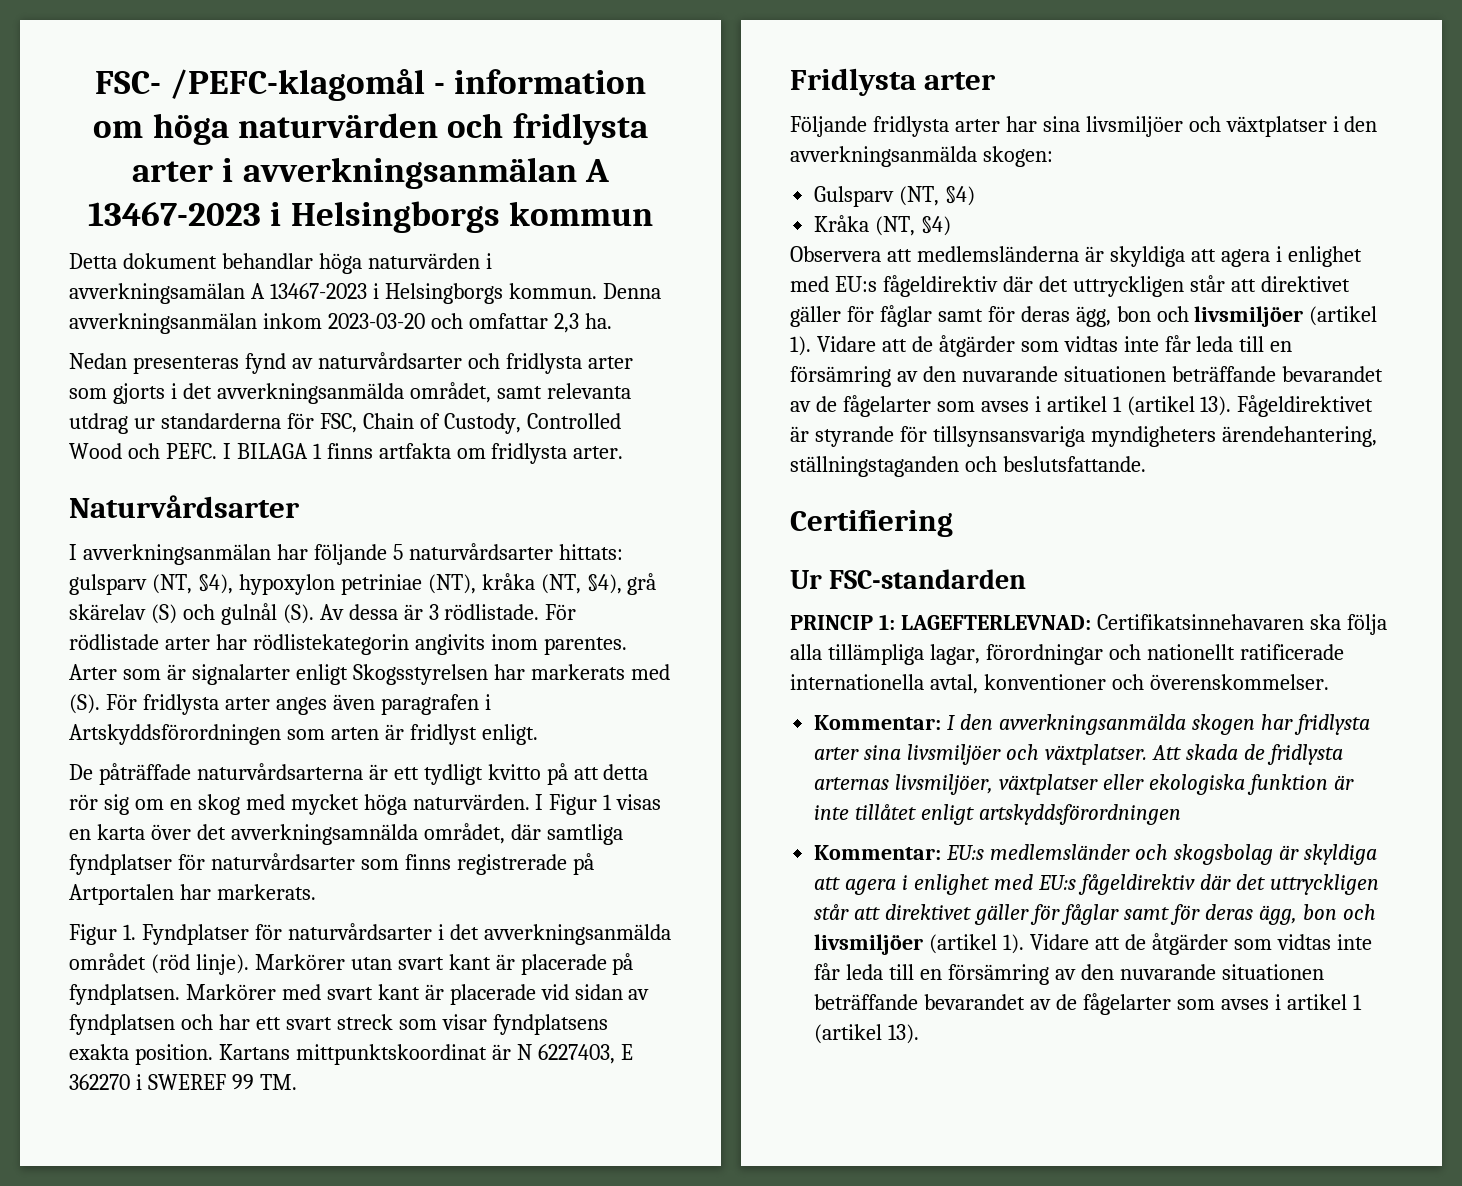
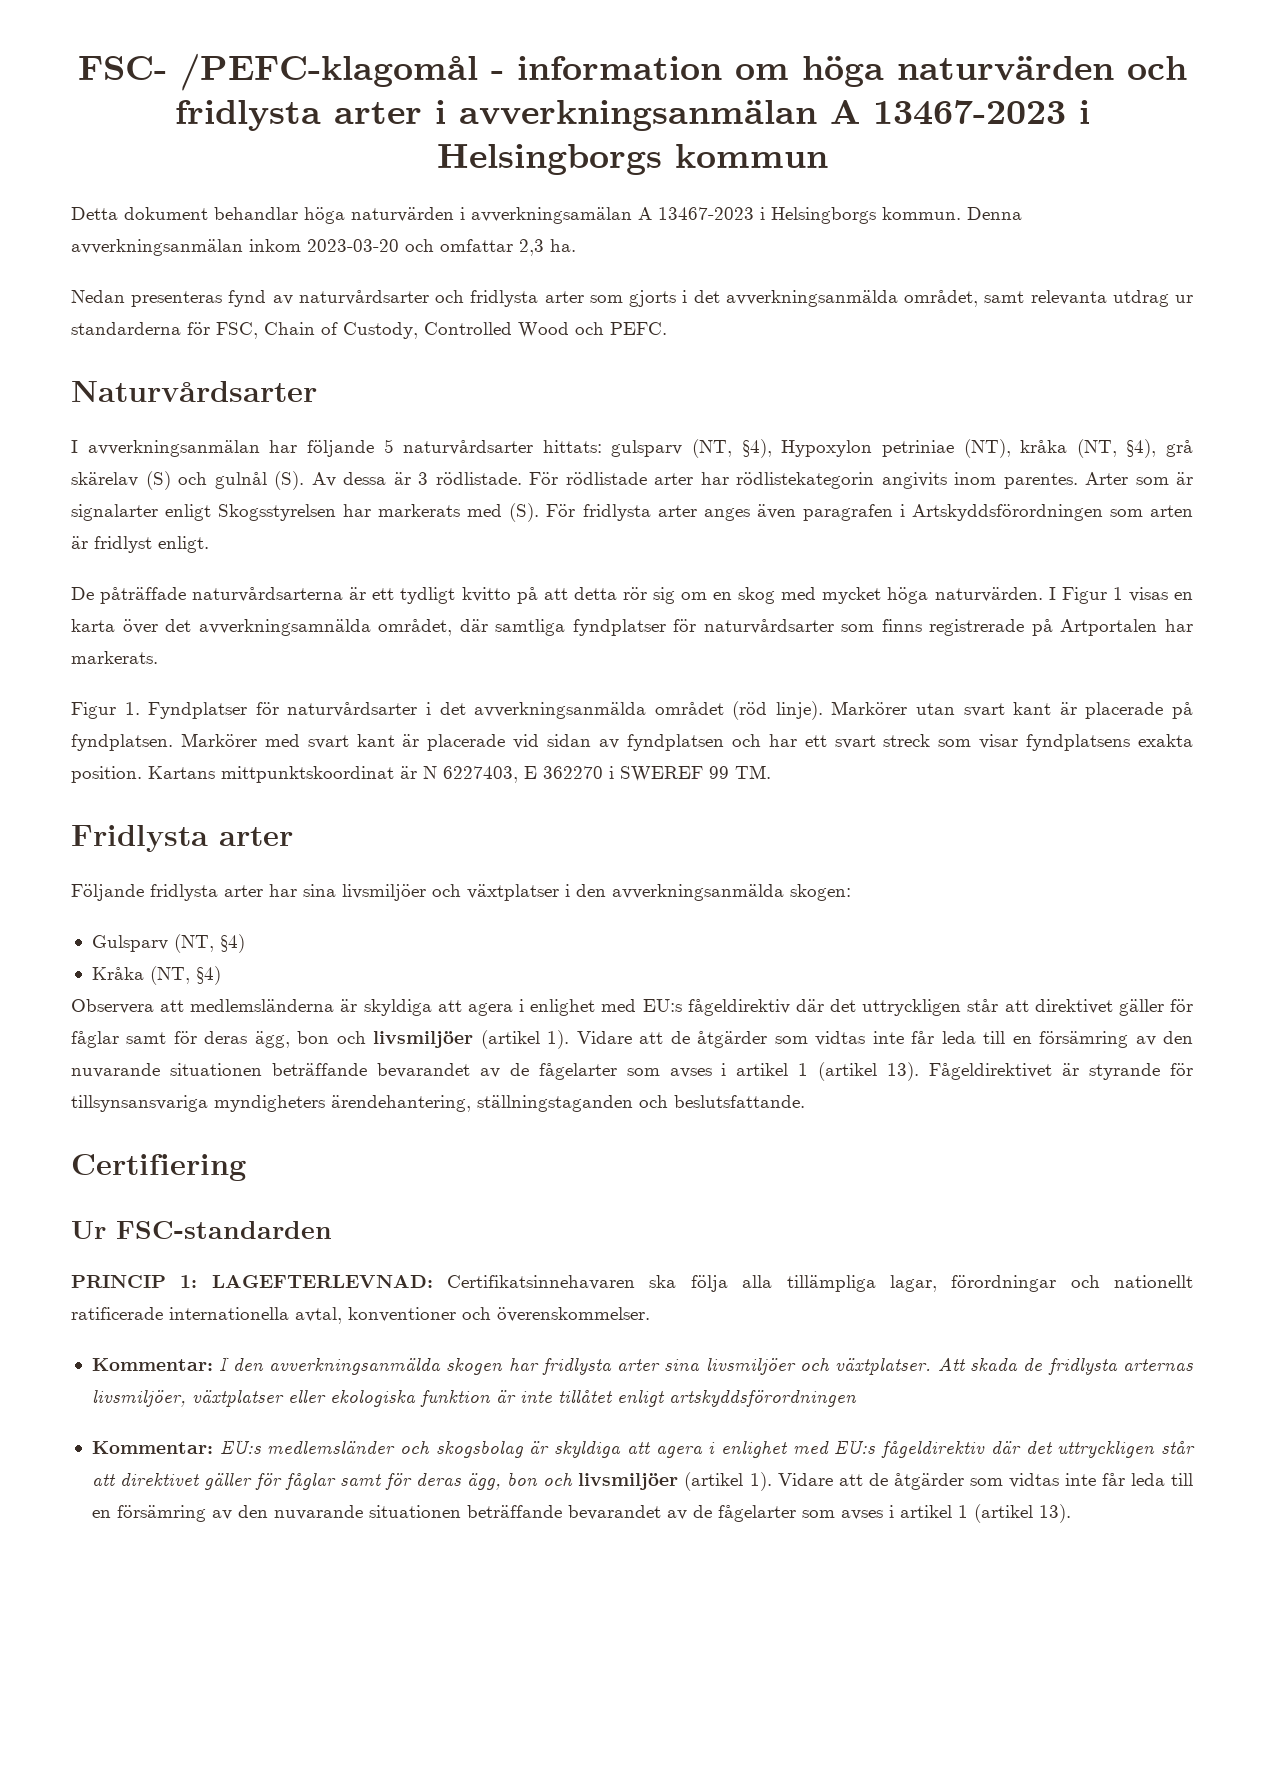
- I BILAGA 1 finns artfakta om fridlysta arter.
- I avverkningsanmälan har följande 5 naturvårdsarter hittats: gulsparv (NT, §4), hypoxylon petriniae (NT), kråka (NT, §4), grå skärelav (S) och gulnål (S). Av dessa är 3 rödlistade.
+ I avverkningsanmälan har följande 5 naturvårdsarter hittats: gulsparv (NT, §4), Hypoxylon petriniae (NT), kråka (NT, §4), grå skärelav (S) och gulnål (S). Av dessa är 3 rödlistade.

